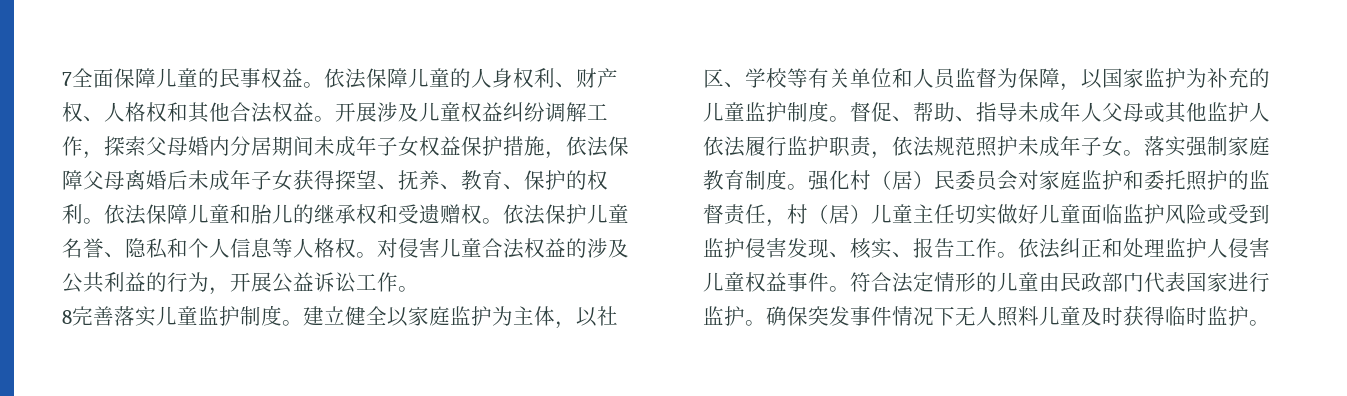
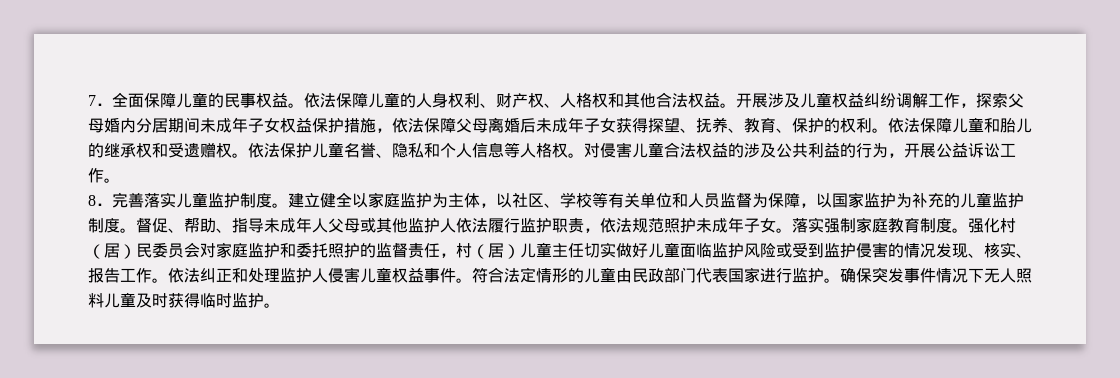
- 7全面保障儿童的民事权益。
+ 7．全面保障儿童的民事权益。
- 8完善落实儿童监护制度。
+ 8．完善落实儿童监护制度。
- 强化村（居）民委员会对家庭监护和委托照护的监督责任，村（居）儿童主任切实做好儿童面临监护风险或受到监护侵害发现、核实、报告工作。
+ 强化村（居）民委员会对家庭监护和委托照护的监督责任，村（居）儿童主任切实做好儿童面临监护风险或受到监护侵害的情况发现、核实、报告工作。

